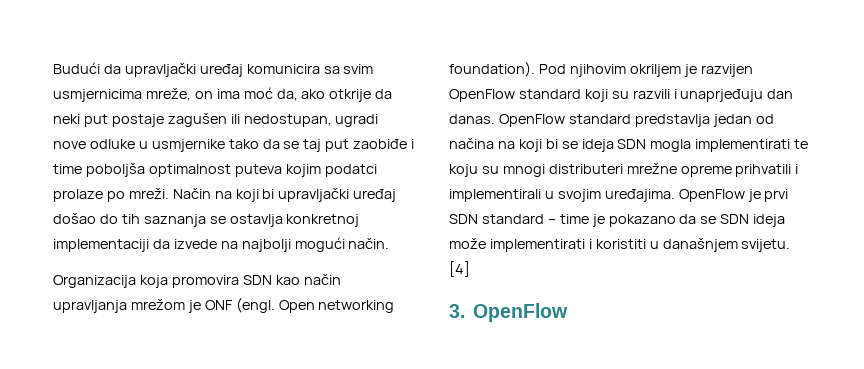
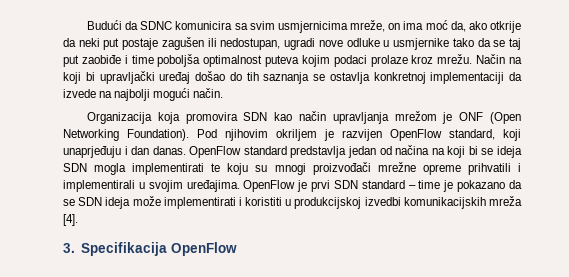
- Budući da upravljački uređaj komunicira sa svim usmjernicima mreže, on ima moć da, ako otkrije da neki put postaje zagušen ili nedostupan, ugradi nove odluke u usmjernike tako da se taj put zaobiđe i time poboljša optimalnost puteva kojim podatci prolaze po mreži.
+ Budući da SDNC komunicira sa svim usmjernicima mreže, on ima moć da, ako otkrije da neki put postaje zagušen ili nedostupan, ugradi nove odluke u usmjernike tako da se taj put zaobiđe i time poboljša optimalnost puteva kojim podaci prolaze kroz mrežu.
- Organizacija koja promovira SDN kao način upravljanja mrežom je ONF (engl. Open networking foundation).
+ Organizacija koja promovira SDN kao način upravljanja mrežom je ONF (Open Networking Foundation).
- Pod njihovim okriljem je razvijen OpenFlow standard koji su razvili i unaprjeđuju dan danas.
+ Pod njihovim okriljem je razvijen OpenFlow standard, koji unaprjeđuju i dan danas.
- OpenFlow standard predstavlja jedan od načina na koji bi se ideja SDN mogla implementirati te koju su mnogi distributeri mrežne opreme prihvatili i implementirali u svojim uređajima.
+ OpenFlow standard predstavlja jedan od načina na koji bi se ideja SDN mogla implementirati te koju su mnogi proizvođači mrežne opreme prihvatili i implementirali u svojim uređajima.
- OpenFlow je prvi SDN standard – time je pokazano da se SDN ideja može implementirati i koristiti u današnjem svijetu. [4]
+ OpenFlow je prvi SDN standard – time je pokazano da se SDN ideja može implementirati i koristiti u produkcijskoj izvedbi komunikacijskih mreža [4].
- 3. OpenFlow
+ 3. Specifikacija OpenFlow

